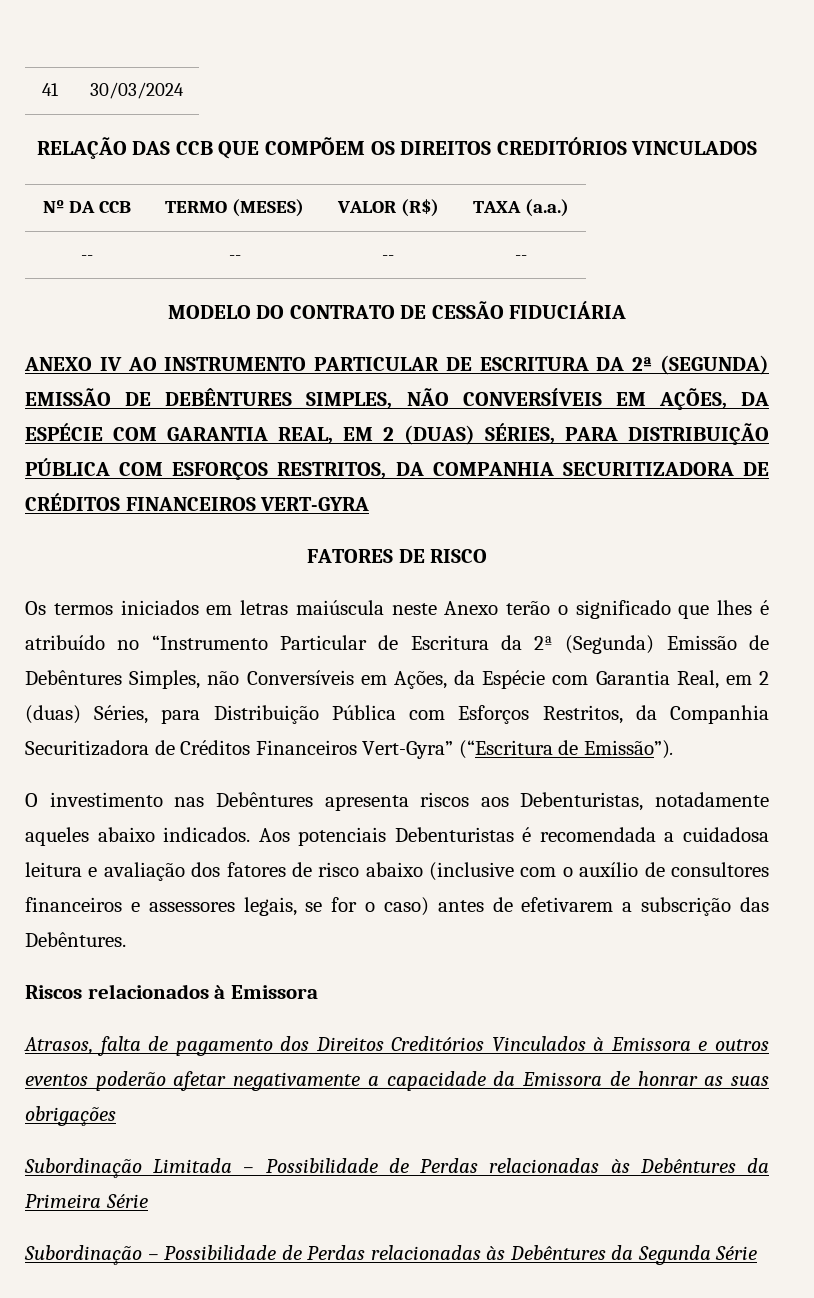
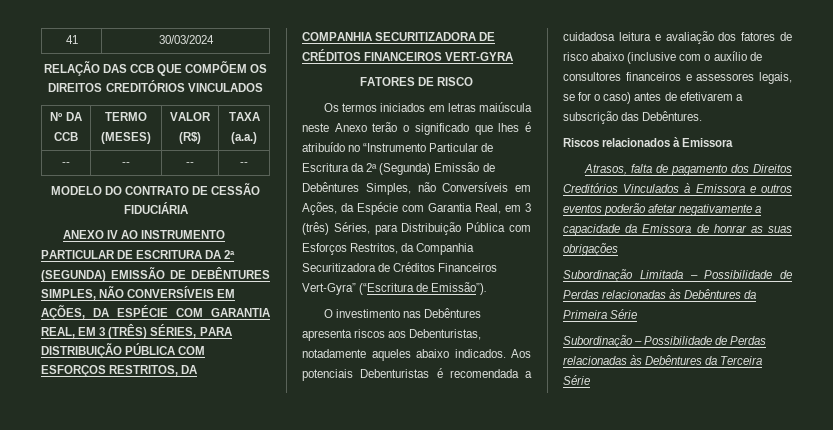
- ANEXO IV AO INSTRUMENTO PARTICULAR DE ESCRITURA DA 2ª (SEGUNDA) EMISSÃO DE DEBÊNTURES SIMPLES, NÃO CONVERSÍVEIS EM AÇÕES, DA ESPÉCIE COM GARANTIA REAL, EM 2 (DUAS) SÉRIES, PARA DISTRIBUIÇÃO PÚBLICA COM ESFORÇOS RESTRITOS, DA COMPANHIA SECURITIZADORA DE CRÉDITOS FINANCEIROS VERT-GYRA
+ ANEXO IV AO INSTRUMENTO PARTICULAR DE ESCRITURA DA 2ª (SEGUNDA) EMISSÃO DE DEBÊNTURES SIMPLES, NÃO CONVERSÍVEIS EM AÇÕES, DA ESPÉCIE COM GARANTIA REAL, EM 3 (TRÊS) SÉRIES, PARA DISTRIBUIÇÃO PÚBLICA COM ESFORÇOS RESTRITOS, DA COMPANHIA SECURITIZADORA DE CRÉDITOS FINANCEIROS VERT-GYRA
- Os termos iniciados em letras maiúscula neste Anexo terão o significado que lhes é atribuído no “Instrumento Particular de Escritura da 2ª (Segunda) Emissão de Debêntures Simples, não Conversíveis em Ações, da Espécie com Garantia Real, em 2 (duas) Séries, para Distribuição Pública com Esforços Restritos, da Companhia Securitizadora de Créditos Financeiros Vert-Gyra” (“Escritura de Emissão”).
+ Os termos iniciados em letras maiúscula neste Anexo terão o significado que lhes é atribuído no “Instrumento Particular de Escritura da 2ª (Segunda) Emissão de Debêntures Simples, não Conversíveis em Ações, da Espécie com Garantia Real, em 3 (três) Séries, para Distribuição Pública com Esforços Restritos, da Companhia Securitizadora de Créditos Financeiros Vert-Gyra” (“Escritura de Emissão”).
- Subordinação – Possibilidade de Perdas relacionadas às Debêntures da Segunda Série
+ Subordinação – Possibilidade de Perdas relacionadas às Debêntures da Terceira Série

